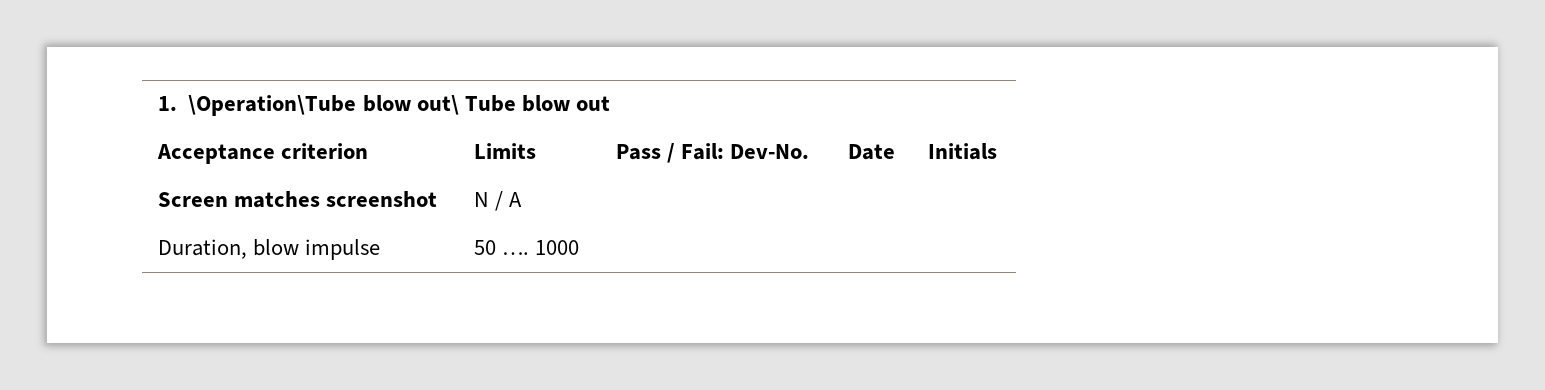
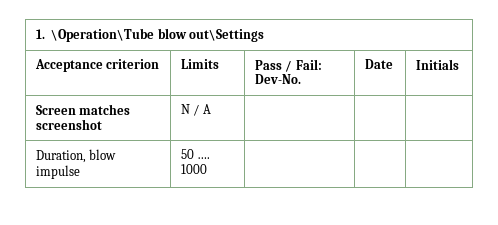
- 1. \Operation\Tube blow out\ Tube blow out
+ 1. \Operation\Tube blow out\Settings

